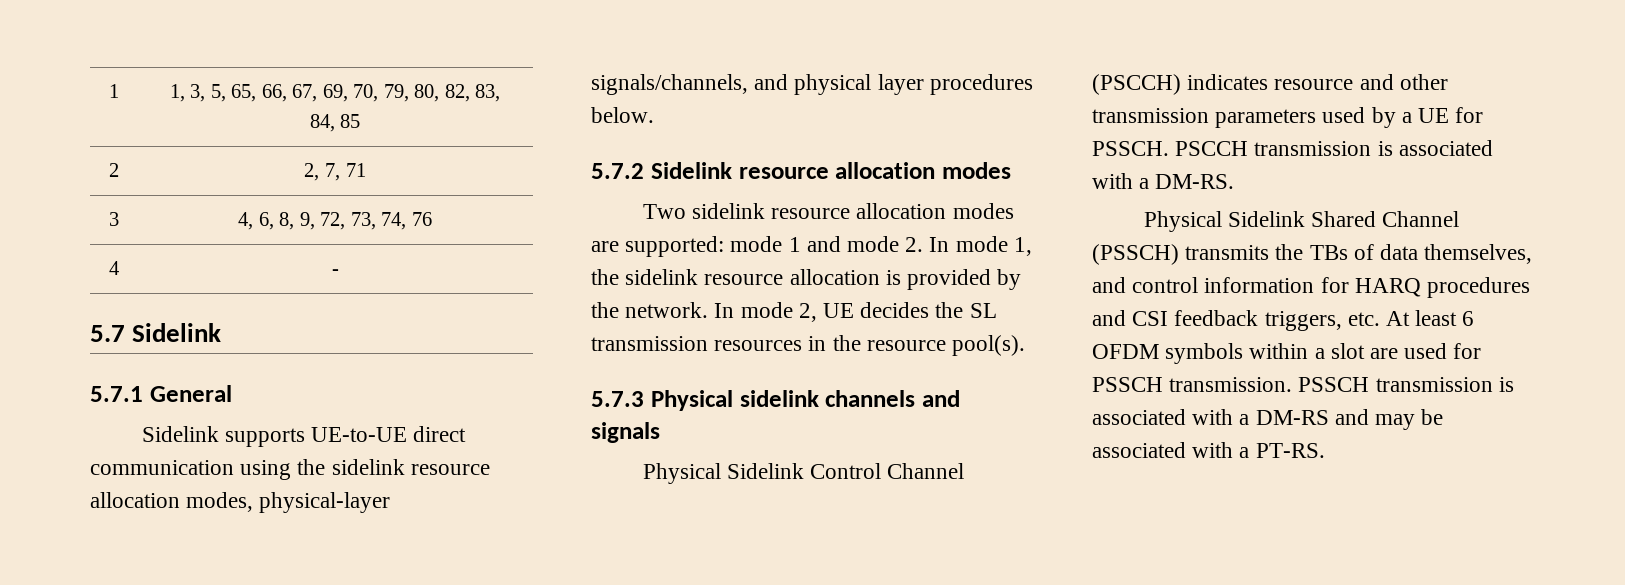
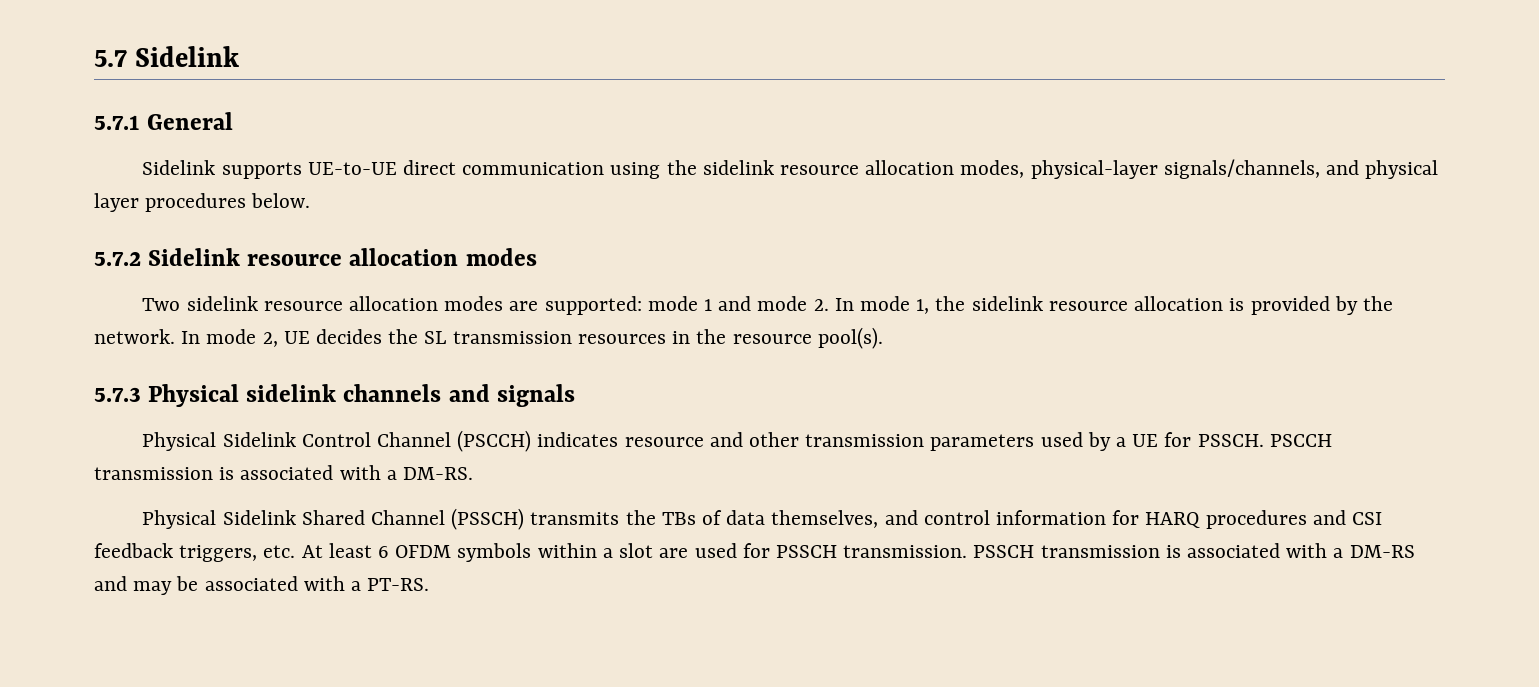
- 1 | 1, 3, 5, 65, 66, 67, 69, 70, 79, 80, 82, 83, 84, 85
- 2 | 2, 7, 71
- 3 | 4, 6, 8, 9, 72, 73, 74, 76
- 4 | -

